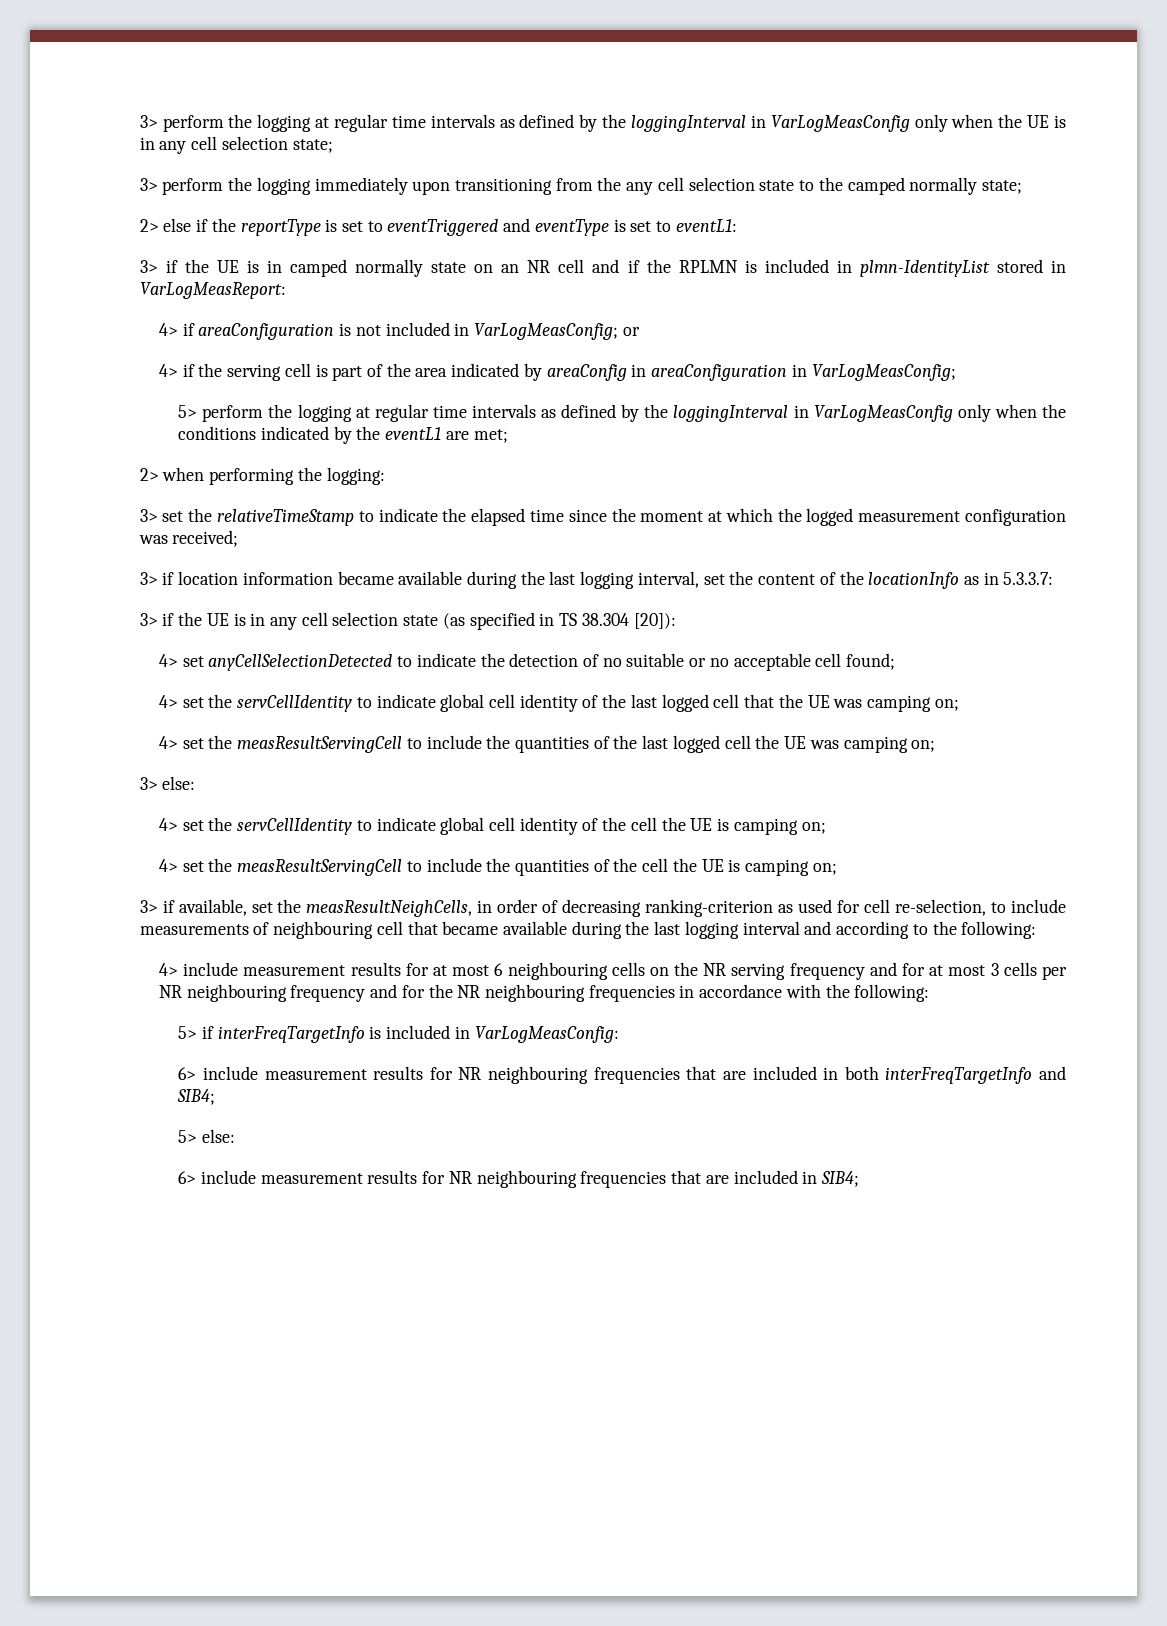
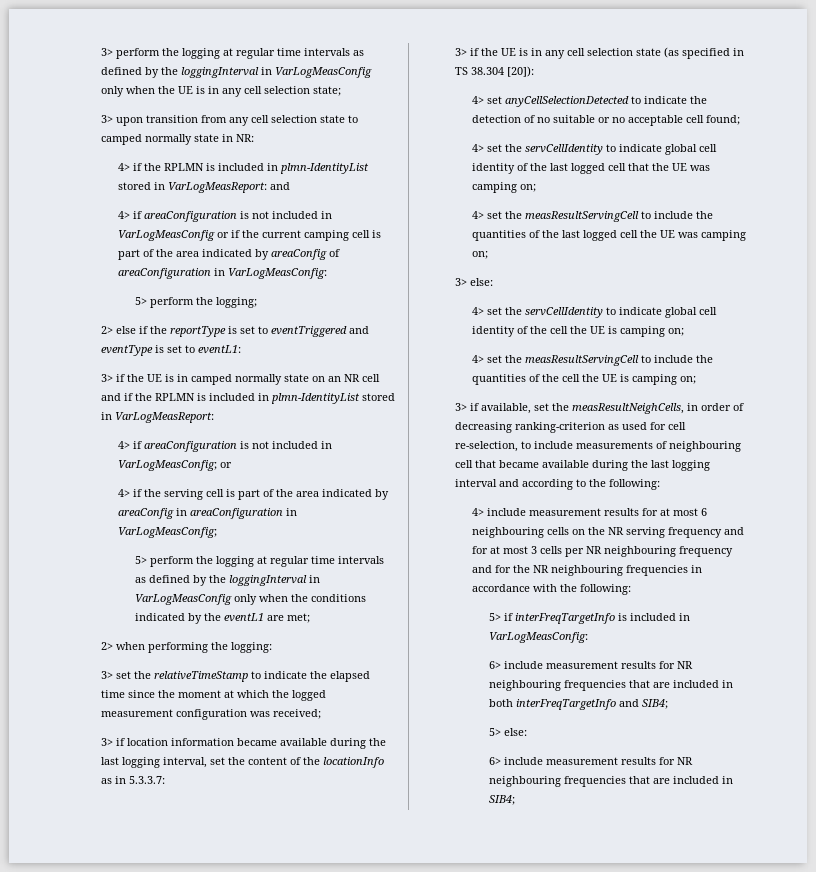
- 3> perform the logging immediately upon transitioning from the any cell selection state to the camped normally state;
+ 3> upon transition from any cell selection state to camped normally state in NR:
+ 4> if the RPLMN is included in plmn-IdentityList stored in VarLogMeasReport: and
+ 4> if areaConfiguration is not included in VarLogMeasConfig or if the current camping cell is part of the area indicated by areaConfig of areaConfiguration in VarLogMeasConfig:
+ 5> perform the logging;

